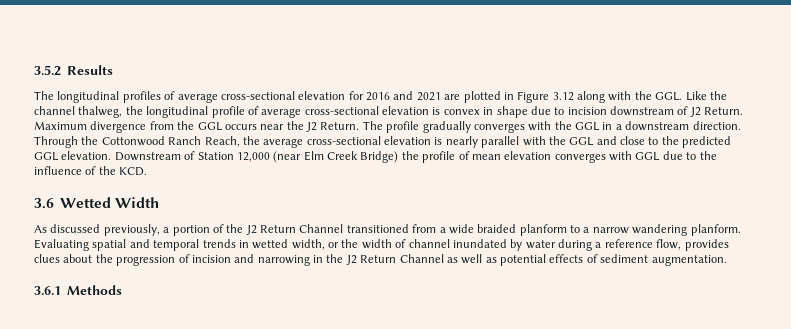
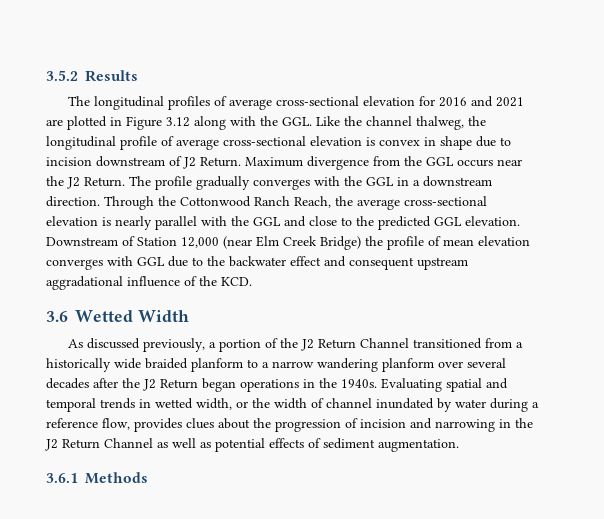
- Downstream of Station 12,000 (near Elm Creek Bridge) the profile of mean elevation converges with GGL due to the influence of the KCD.
+ Downstream of Station 12,000 (near Elm Creek Bridge) the profile of mean elevation converges with GGL due to the backwater effect and consequent upstream aggradational influence of the KCD.
- As discussed previously, a portion of the J2 Return Channel transitioned from a wide braided planform to a narrow wandering planform.
+ As discussed previously, a portion of the J2 Return Channel transitioned from a historically wide braided planform to a narrow wandering planform over several decades after the J2 Return began operations in the 1940s.

